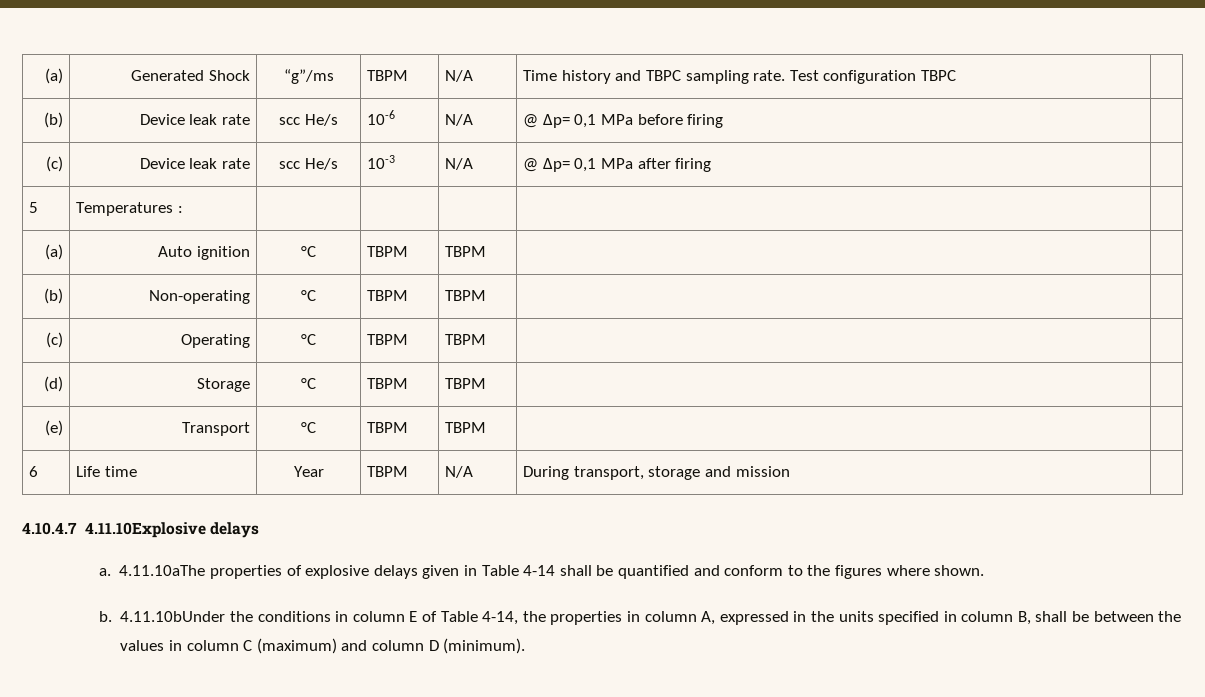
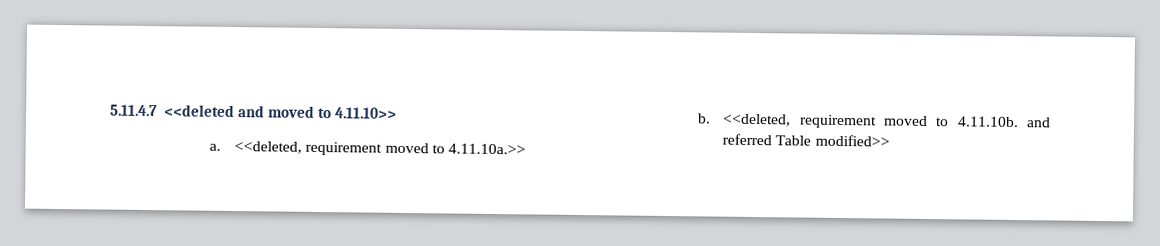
- (a) | Generated Shock | “g”/ms | TBPM | N/A | Time history and TBPC sampling rate. Test configuration TBPC |
- (b) | Device leak rate | scc He/s | 10-6 | N/A | @ Δp= 0,1 MPa before firing |
- (c) | Device leak rate | scc He/s | 10-3 | N/A | @ Δp= 0,1 MPa after firing |
- 5 | Temperatures : | | | | |
- (a) | Auto ignition | °C | TBPM | TBPM | |
- (b) | Non-operating | °C | TBPM | TBPM | |
- (c) | Operating | °C | TBPM | TBPM | |
- (d) | Storage | °C | TBPM | TBPM | |
- (e) | Transport | °C | TBPM | TBPM | |
- 6 | Life time | Year | TBPM | N/A | During transport, storage and mission |
- 4.10.4.7 4.11.10Explosive delays
- a. 4.11.10aThe properties of explosive delays given in Table 4-14 shall be quantified and conform to the figures where shown.
- b. 4.11.10bUnder the conditions in column E of Table 4-14, the properties in column A, expressed in the units specified in column B, shall be between the values in column C (maximum) and column D (minimum).
+ 5.11.4.7 <<deleted and moved to 4.11.10>>
+ a. <<deleted, requirement moved to 4.11.10a.>>
+ b. <<deleted, requirement moved to 4.11.10b. and referred Table modified>>

